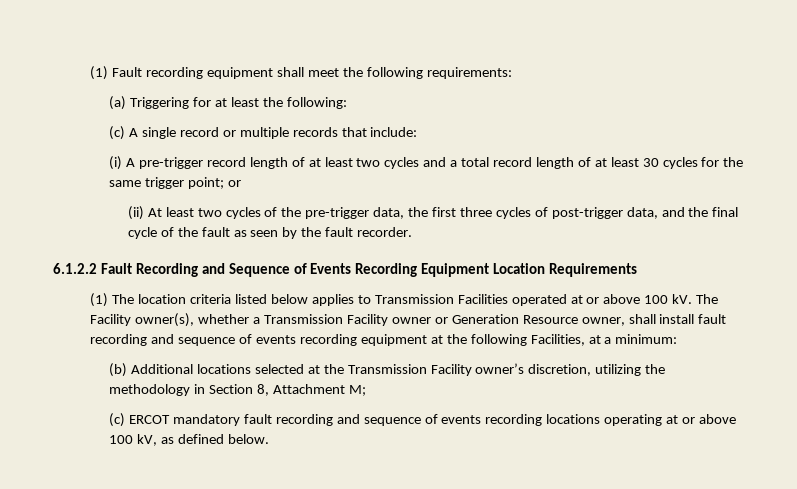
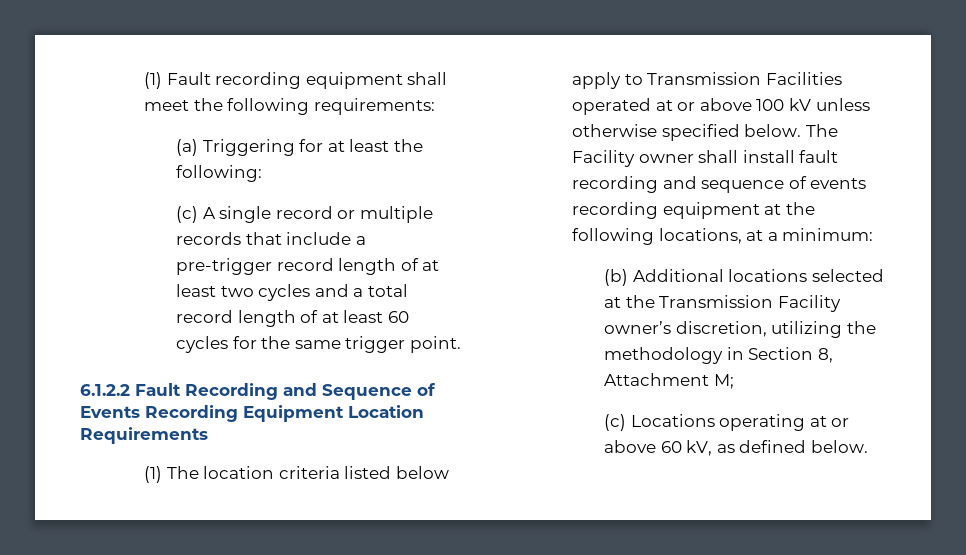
- (c) A single record or multiple records that include:
- (i) A pre-trigger record length of at least two cycles and a total record length of at least 30 cycles for the same trigger point; or
- (ii) At least two cycles of the pre-trigger data, the first three cycles of post-trigger data, and the final cycle of the fault as seen by the fault recorder.
+ (c) A single record or multiple records that include a pre-trigger record length of at least two cycles and a total record length of at least 60 cycles for the same trigger point.
- (1) The location criteria listed below applies to Transmission Facilities operated at or above 100 kV. The Facility owner(s), whether a Transmission Facility owner or Generation Resource owner, shall install fault recording and sequence of events recording equipment at the following Facilities, at a minimum:
+ (1) The location criteria listed below apply to Transmission Facilities operated at or above 100 kV unless otherwise specified below. The Facility owner shall install fault recording and sequence of events recording equipment at the following locations, at a minimum:
- (c) ERCOT mandatory fault recording and sequence of events recording locations operating at or above 100 kV, as defined below.
+ (c) Locations operating at or above 60 kV, as defined below.

